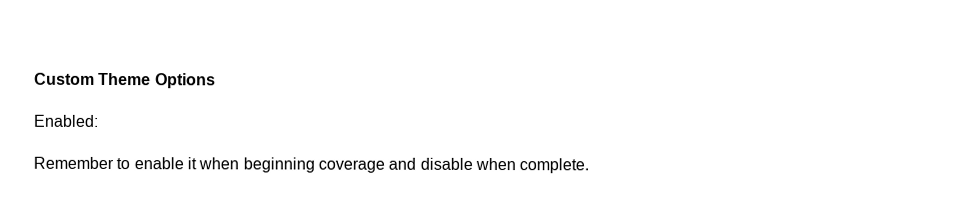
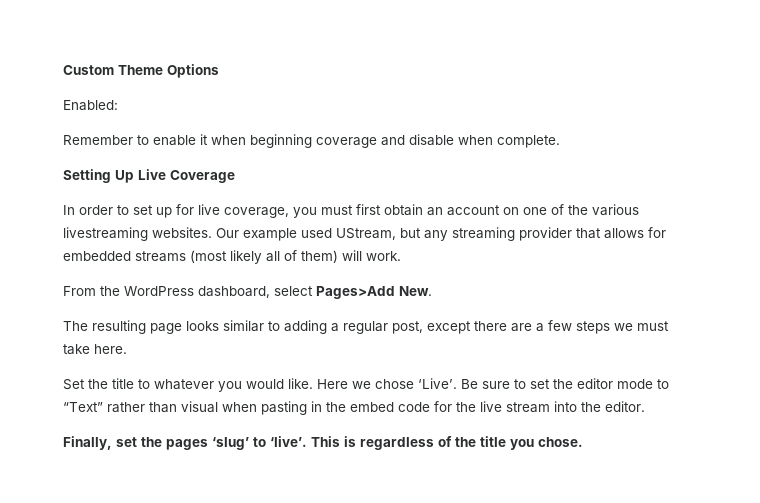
+ Setting Up Live Coverage
+ In order to set up for live coverage, you must first obtain an account on one of the various livestreaming websites. Our example used UStream, but any streaming provider that allows for embedded streams (most likely all of them) will work.
+ From the WordPress dashboard, select Pages>Add New.
+ The resulting page looks similar to adding a regular post, except there are a few steps we must take here.
+ Set the title to whatever you would like. Here we chose ‘Live’. Be sure to set the editor mode to “Text” rather than visual when pasting in the embed code for the live stream into the editor.
+ Finally, set the pages ‘slug’ to ‘live’. This is regardless of the title you chose.

